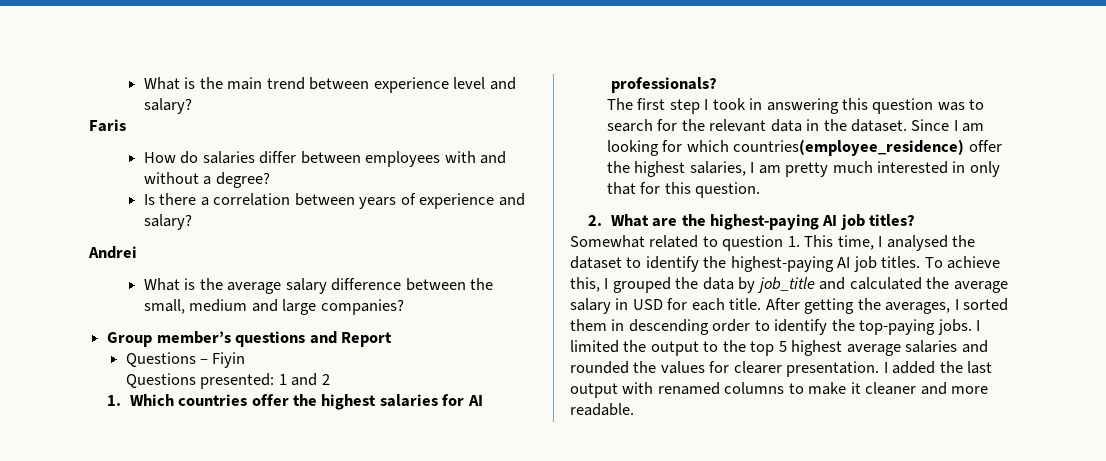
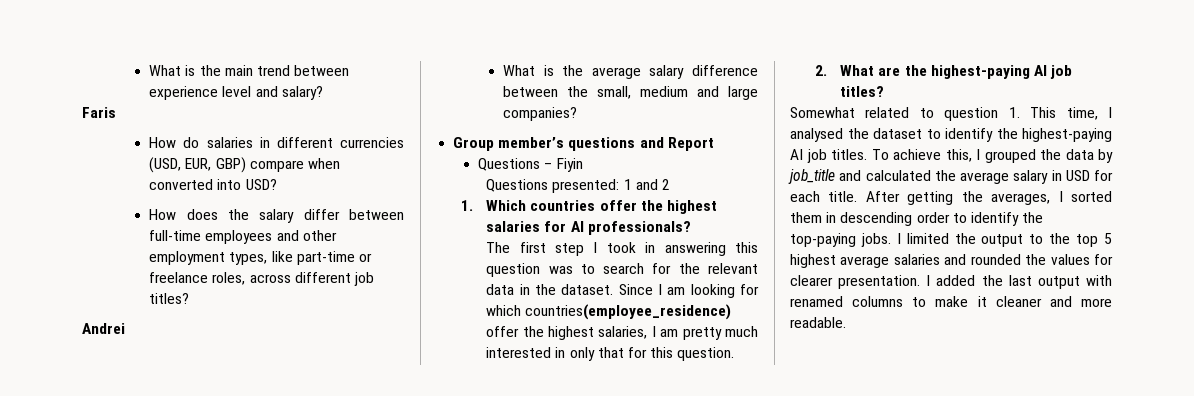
- How do salaries differ between employees with and without a degree?
- Is there a correlation between years of experience and salary?
+ How do salaries in different currencies (USD, EUR, GBP) compare when converted into USD?
+ How does the salary differ between full-time employees and other employment types, like part-time or freelance roles, across different job titles?

